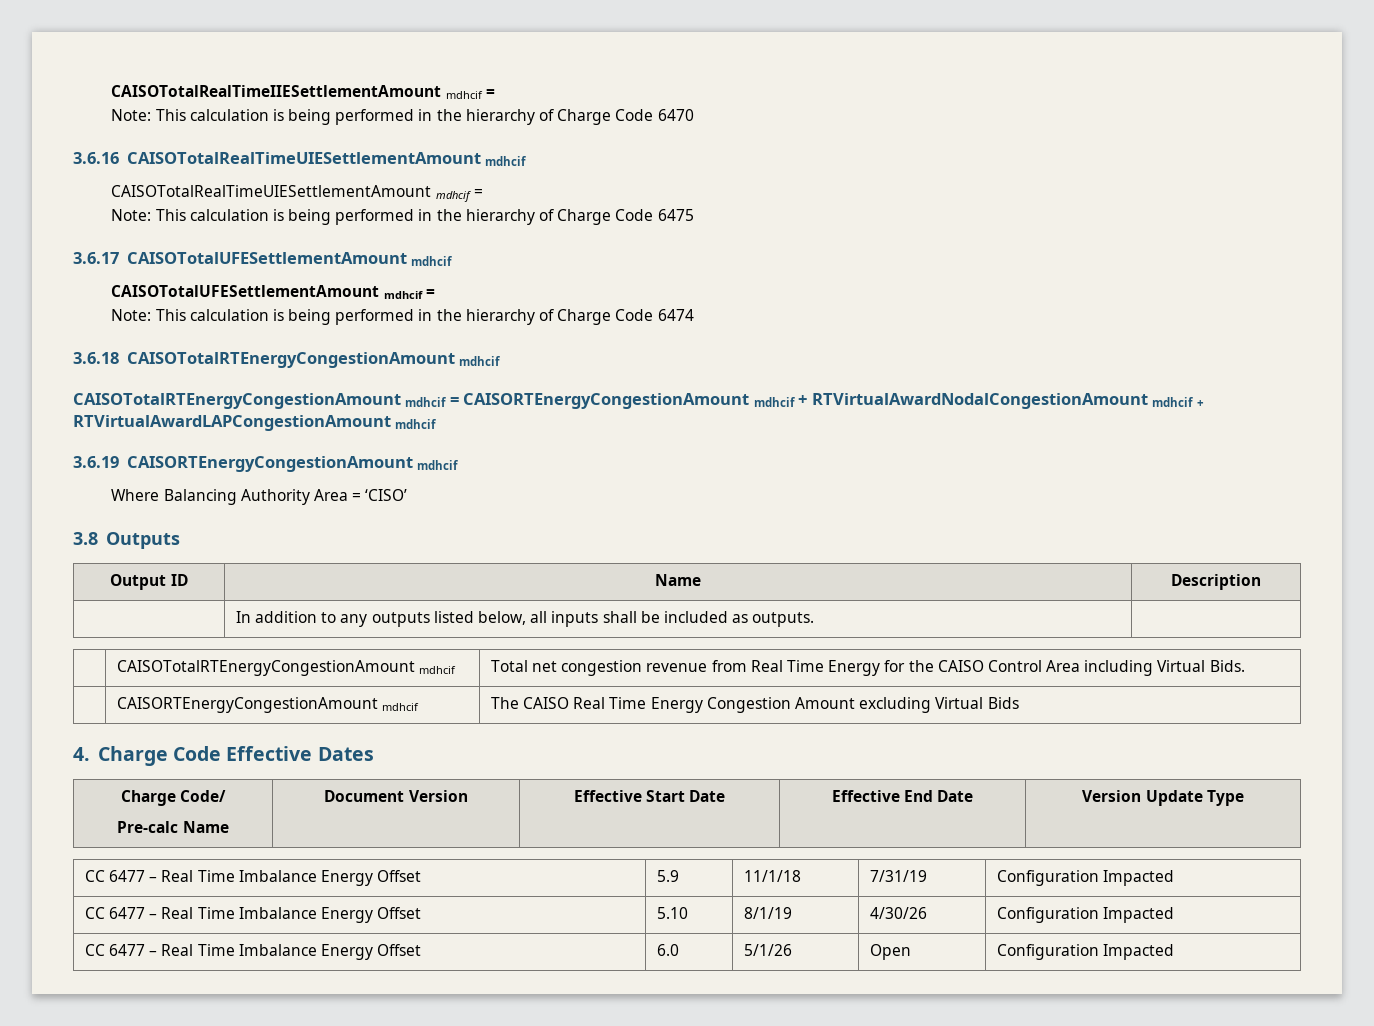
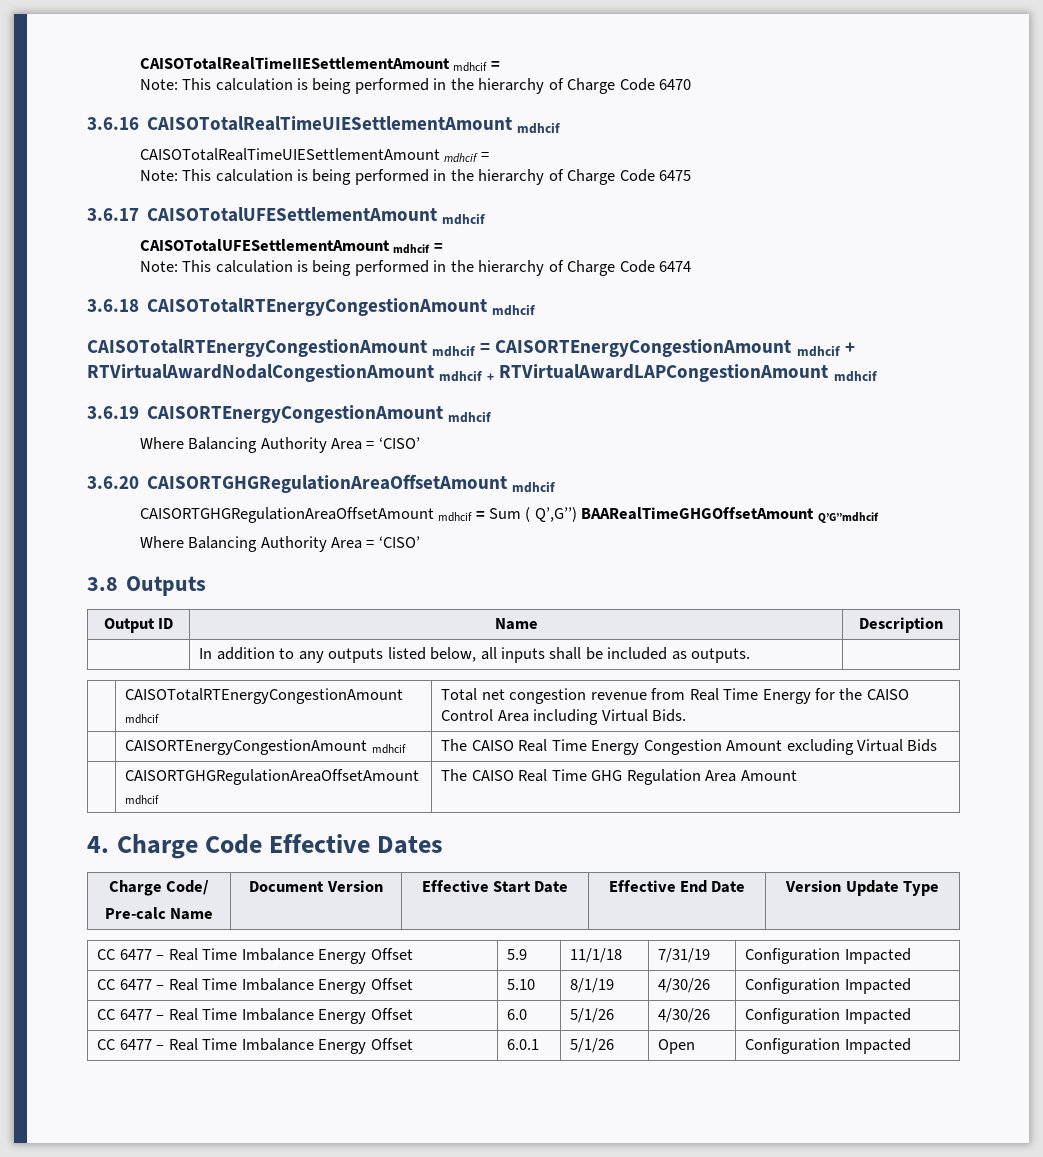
+ 3.6.20 CAISORTGHGRegulationAreaOffsetAmount mdhcif
+ CAISORTGHGRegulationAreaOffsetAmount mdhcif = Sum ( Q’,G’’) BAARealTimeGHGOffsetAmount Q’G’’mdhcif
+ Where Balancing Authority Area = ‘CISO’
+ | CAISORTGHGRegulationAreaOffsetAmount mdhcif | The CAISO Real Time GHG Regulation Area Amount
- CC 6477 – Real Time Imbalance Energy Offset | 6.0 | 5/1/26 | Open | Configuration Impacted
+ CC 6477 – Real Time Imbalance Energy Offset | 6.0 | 5/1/26 | 4/30/26 | Configuration Impacted
+ CC 6477 – Real Time Imbalance Energy Offset | 6.0.1 | 5/1/26 | Open | Configuration Impacted

